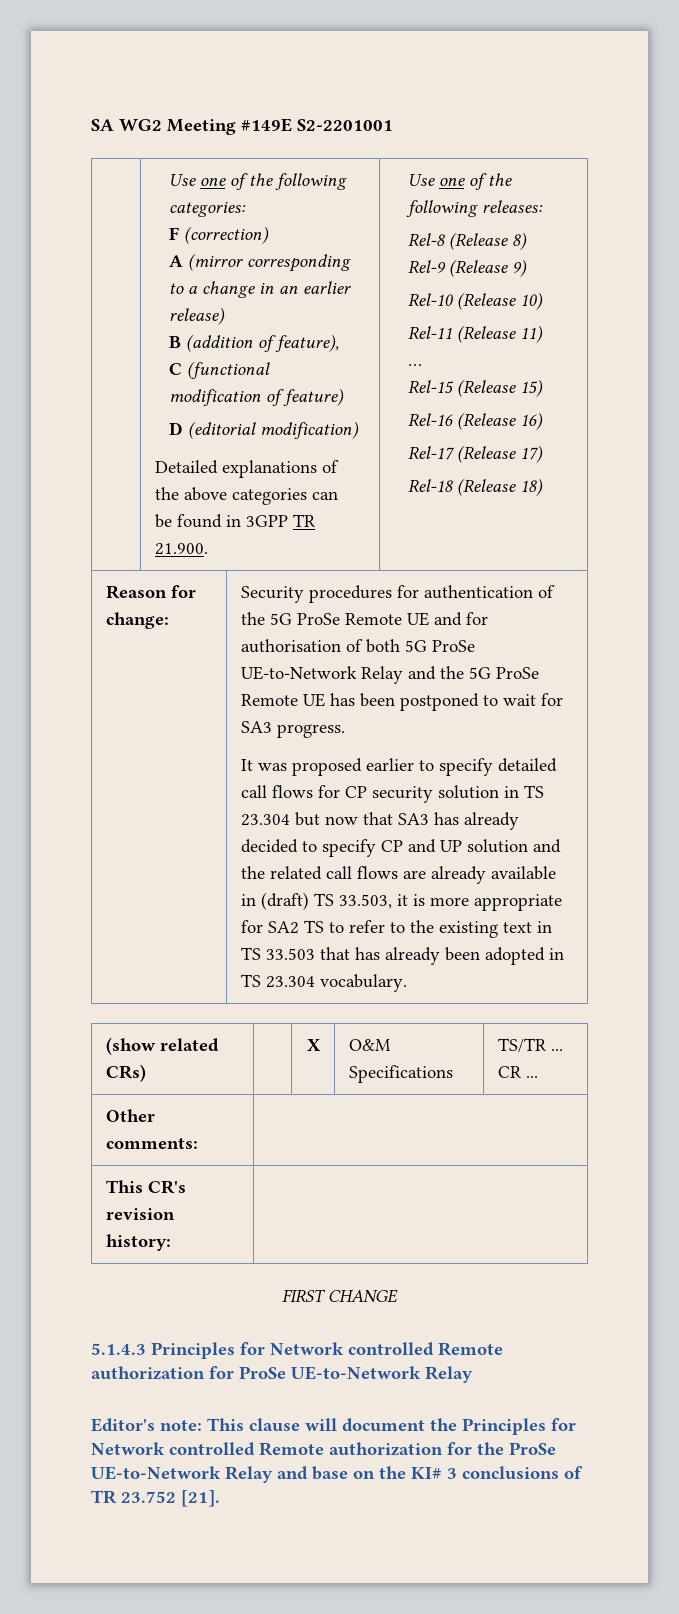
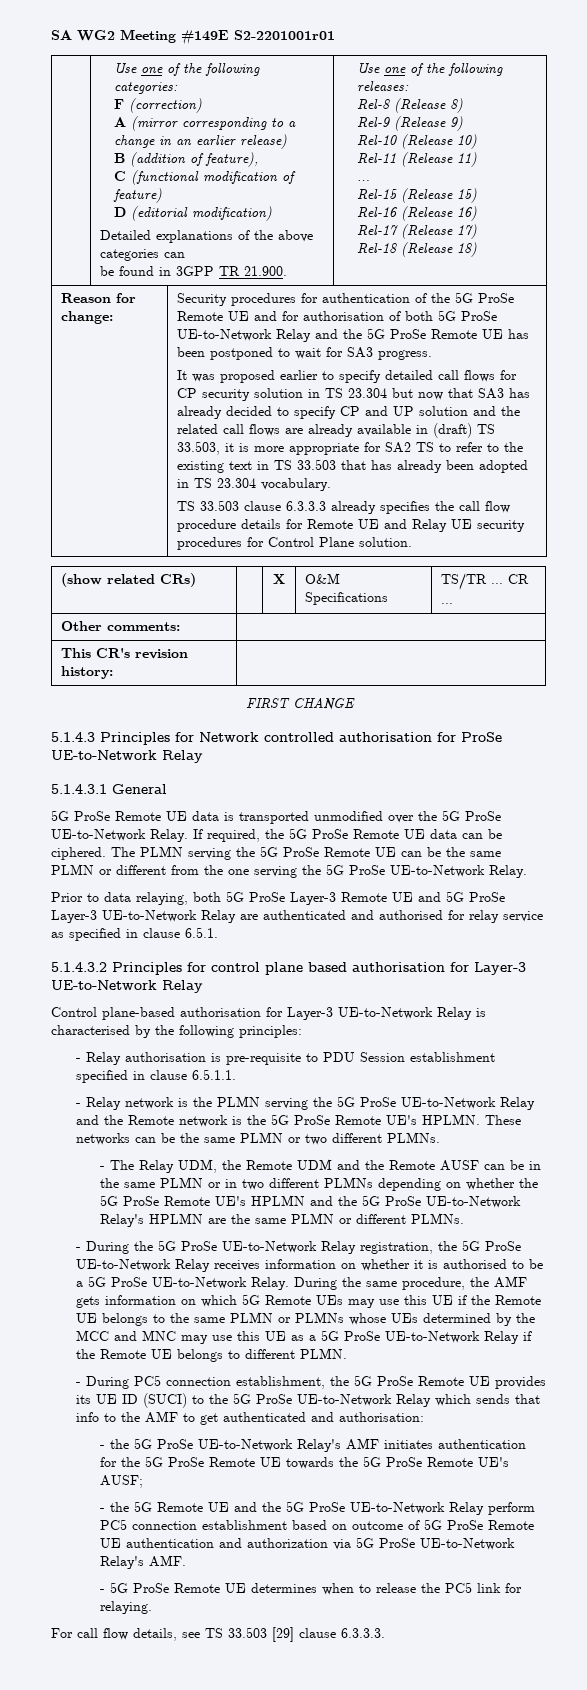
- SA WG2 Meeting #149E S2-2201001
+ SA WG2 Meeting #149E S2-2201001r01
+ TS 33.503 clause 6.3.3.3 already specifies the call flow procedure details for Remote UE and Relay UE security procedures for Control Plane solution.
- 5.1.4.3 Principles for Network controlled Remote authorization for ProSe UE-to-Network Relay
+ 5.1.4.3 Principles for Network controlled authorisation for ProSe UE-to-Network Relay
- Editor's note: This clause will document the Principles for Network controlled Remote authorization for the ProSe UE-to-Network Relay and base on the KI# 3 conclusions of TR 23.752 [21].
+ 5.1.4.3.1 General
+ 5G ProSe Remote UE data is transported unmodified over the 5G ProSe UE-to-Network Relay. If required, the 5G ProSe Remote UE data can be ciphered. The PLMN serving the 5G ProSe Remote UE can be the same PLMN or different from the one serving the 5G ProSe UE-to-Network Relay.
+ Prior to data relaying, both 5G ProSe Layer-3 Remote UE and 5G ProSe Layer-3 UE-to-Network Relay are authenticated and authorised for relay service as specified in clause 6.5.1.
+ 5.1.4.3.2 Principles for control plane based authorisation for Layer-3 UE-to-Network Relay
+ Control plane-based authorisation for Layer-3 UE-to-Network Relay is characterised by the following principles:
+ - Relay authorisation is pre-requisite to PDU Session establishment specified in clause 6.5.1.1.
+ - Relay network is the PLMN serving the 5G ProSe UE-to-Network Relay and the Remote network is the 5G ProSe Remote UE's HPLMN. These networks can be the same PLMN or two different PLMNs.
+ - The Relay UDM, the Remote UDM and the Remote AUSF can be in the same PLMN or in two different PLMNs depending on whether the 5G ProSe Remote UE's HPLMN and the 5G ProSe UE-to-Network Relay's HPLMN are the same PLMN or different PLMNs.
+ - During the 5G ProSe UE-to-Network Relay registration, the 5G ProSe UE-to-Network Relay receives information on whether it is authorised to be a 5G ProSe UE-to-Network Relay. During the same procedure, the AMF gets information on which 5G Remote UEs may use this UE if the Remote UE belongs to the same PLMN or PLMNs whose UEs determined by the MCC and MNC may use this UE as a 5G ProSe UE-to-Network Relay if the Remote UE belongs to different PLMN.
+ - During PC5 connection establishment, the 5G ProSe Remote UE provides its UE ID (SUCI) to the 5G ProSe UE-to-Network Relay which sends that info to the AMF to get authenticated and authorisation:
+ - the 5G ProSe UE-to-Network Relay's AMF initiates authentication for the 5G ProSe Remote UE towards the 5G ProSe Remote UE's AUSF;
+ - the 5G Remote UE and the 5G ProSe UE-to-Network Relay perform PC5 connection establishment based on outcome of 5G ProSe Remote UE authentication and authorization via 5G ProSe UE-to-Network Relay's AMF.
+ - 5G ProSe Remote UE determines when to release the PC5 link for relaying.
+ For call flow details, see TS 33.503 [29] clause 6.3.3.3.

